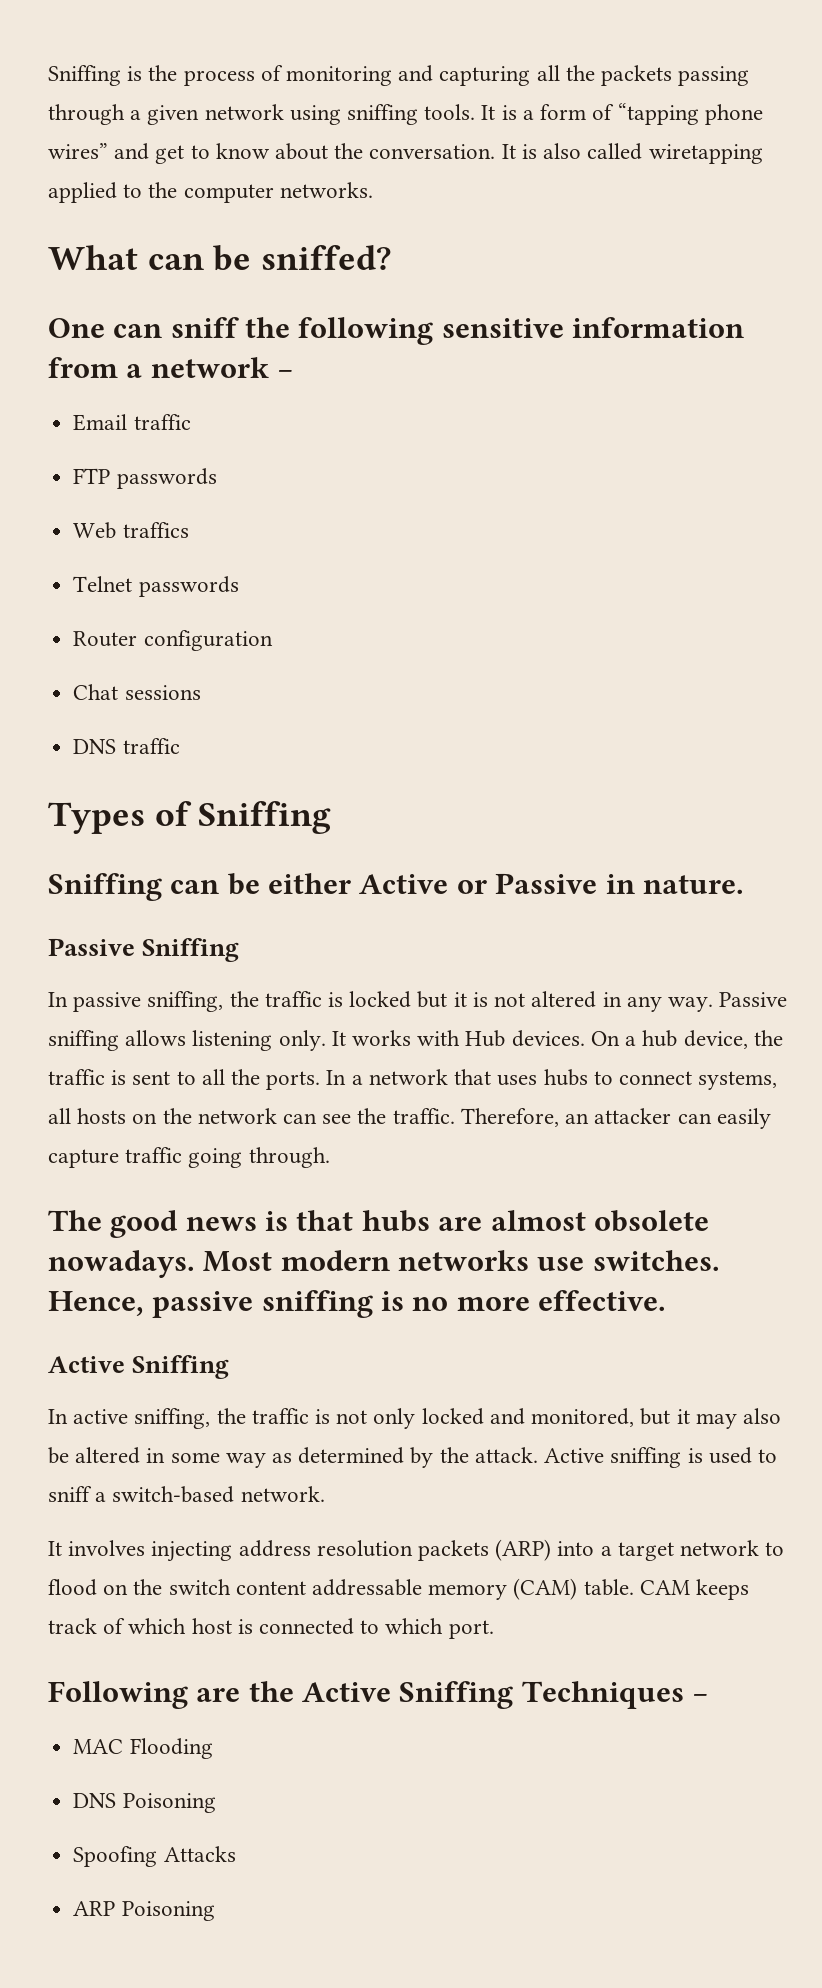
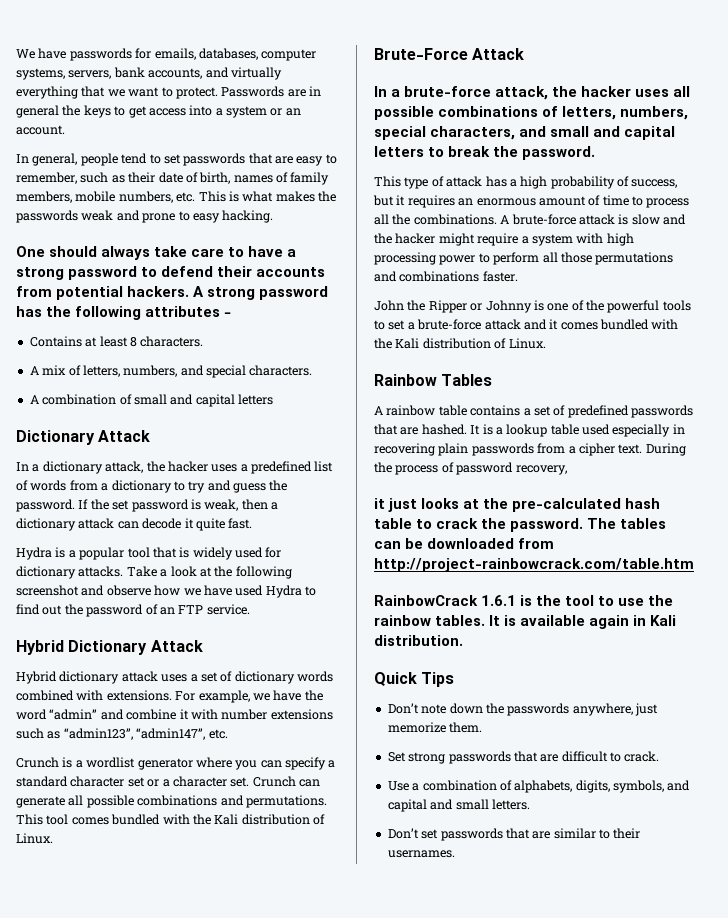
- Sniffing is the process of monitoring and capturing all the packets passing through a given network using sniffing tools. It is a form of “tapping phone wires” and get to know about the conversation. It is also called wiretapping applied to the computer networks.
- What can be sniffed?
- One can sniff the following sensitive information from a network −
- Email traffic
- FTP passwords
- Web traffics
- Telnet passwords
- Router configuration
- Chat sessions
- DNS traffic
- Types of Sniffing
- Sniffing can be either Active or Passive in nature.
- Passive Sniffing
- In passive sniffing, the traffic is locked but it is not altered in any way. Passive sniffing allows listening only. It works with Hub devices. On a hub device, the traffic is sent to all the ports. In a network that uses hubs to connect systems, all hosts on the network can see the traffic. Therefore, an attacker can easily capture traffic going through.
- The good news is that hubs are almost obsolete nowadays. Most modern networks use switches. Hence, passive sniffing is no more effective.
- Active Sniffing
- In active sniffing, the traffic is not only locked and monitored, but it may also be altered in some way as determined by the attack. Active sniffing is used to sniff a switch-based network.
- It involves injecting address resolution packets (ARP) into a target network to flood on the switch content addressable memory (CAM) table. CAM keeps track of which host is connected to which port.
- Following are the Active Sniffing Techniques −
- MAC Flooding
- DNS Poisoning
- Spoofing Attacks
- ARP Poisoning
+ We have passwords for emails, databases, computer systems, servers, bank accounts, and virtually everything that we want to protect. Passwords are in general the keys to get access into a system or an account.
+ In general, people tend to set passwords that are easy to remember, such as their date of birth, names of family members, mobile numbers, etc. This is what makes the passwords weak and prone to easy hacking.
+ One should always take care to have a strong password to defend their accounts from potential hackers. A strong password has the following attributes −
+ Contains at least 8 characters.
+ A mix of letters, numbers, and special characters.
+ A combination of small and capital letters
+ Dictionary Attack
+ In a dictionary attack, the hacker uses a predefined list of words from a dictionary to try and guess the password. If the set password is weak, then a dictionary attack can decode it quite fast.
+ Hydra is a popular tool that is widely used for dictionary attacks. Take a look at the following screenshot and observe how we have used Hydra to find out the password of an FTP service.
+ Hybrid Dictionary Attack
+ Hybrid dictionary attack uses a set of dictionary words combined with extensions. For example, we have the word “admin” and combine it with number extensions such as “admin123”, “admin147”, etc.
+ Crunch is a wordlist generator where you can specify a standard character set or a character set. Crunch can generate all possible combinations and permutations. This tool comes bundled with the Kali distribution of Linux.
+ Brute-Force Attack
+ In a brute-force attack, the hacker uses all possible combinations of letters, numbers, special characters, and small and capital letters to break the password.
+ This type of attack has a high probability of success, but it requires an enormous amount of time to process all the combinations. A brute-force attack is slow and the hacker might require a system with high processing power to perform all those permutations and combinations faster.
+ John the Ripper or Johnny is one of the powerful tools to set a brute-force attack and it comes bundled with the Kali distribution of Linux.
+ Rainbow Tables
+ A rainbow table contains a set of predefined passwords that are hashed. It is a lookup table used especially in recovering plain passwords from a cipher text. During the process of password recovery,
+ it just looks at the pre-calculated hash table to crack the password. The tables can be downloaded from http://project-rainbowcrack.com/table.htm
+ RainbowCrack 1.6.1 is the tool to use the rainbow tables. It is available again in Kali distribution.
+ Quick Tips
+ Don’t note down the passwords anywhere, just memorize them.
+ Set strong passwords that are difficult to crack.
+ Use a combination of alphabets, digits, symbols, and capital and small letters.
+ Don’t set passwords that are similar to their usernames.

